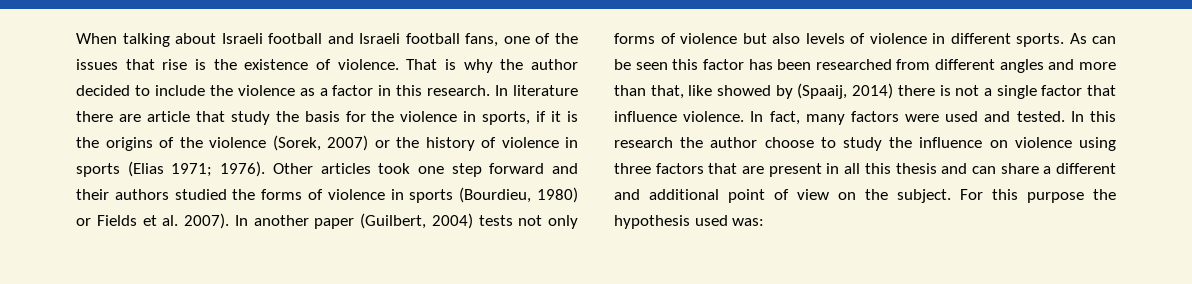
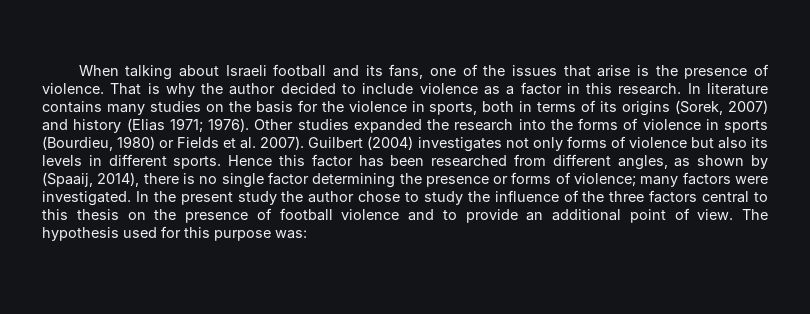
- When talking about Israeli football and Israeli football fans, one of the issues that rise is the existence of violence.
+ When talking about Israeli football and its fans, one of the issues that arise is the presence of violence.
- That is why the author decided to include the violence as a factor in this research.
+ That is why the author decided to include violence as a factor in this research.
- In literature there are article that study the basis for the violence in sports, if it is the origins of the violence (Sorek, 2007) or the history of violence in sports (Elias 1971; 1976). Other articles took one step forward and their authors studied the forms of violence in sports (Bourdieu, 1980) or Fields et al. 2007).
+ In literature contains many studies on the basis for the violence in sports, both in terms of its origins (Sorek, 2007) and history (Elias 1971; 1976). Other studies expanded the research into the forms of violence in sports (Bourdieu, 1980) or Fields et al. 2007).
- In another paper (Guilbert, 2004) tests not only forms of violence but also levels of violence in different sports. As can be seen this factor has been researched from different angles and more than that, like showed by (Spaaij, 2014) there is not a single factor that influence violence. In fact, many factors were used and tested. In this research the author choose to study the influence on violence using three factors that are present in all this thesis and can share a different and additional point of view on the subject. For this purpose the hypothesis used was:
+ Guilbert (2004) investigates not only forms of violence but also its levels in different sports. Hence this factor has been researched from different angles, as shown by (Spaaij, 2014), there is no single factor determining the presence or forms of violence; many factors were investigated. In the present study the author chose to study the influence of the three factors central to this thesis on the presence of football violence and to provide an additional point of view. The hypothesis used for this purpose was:

